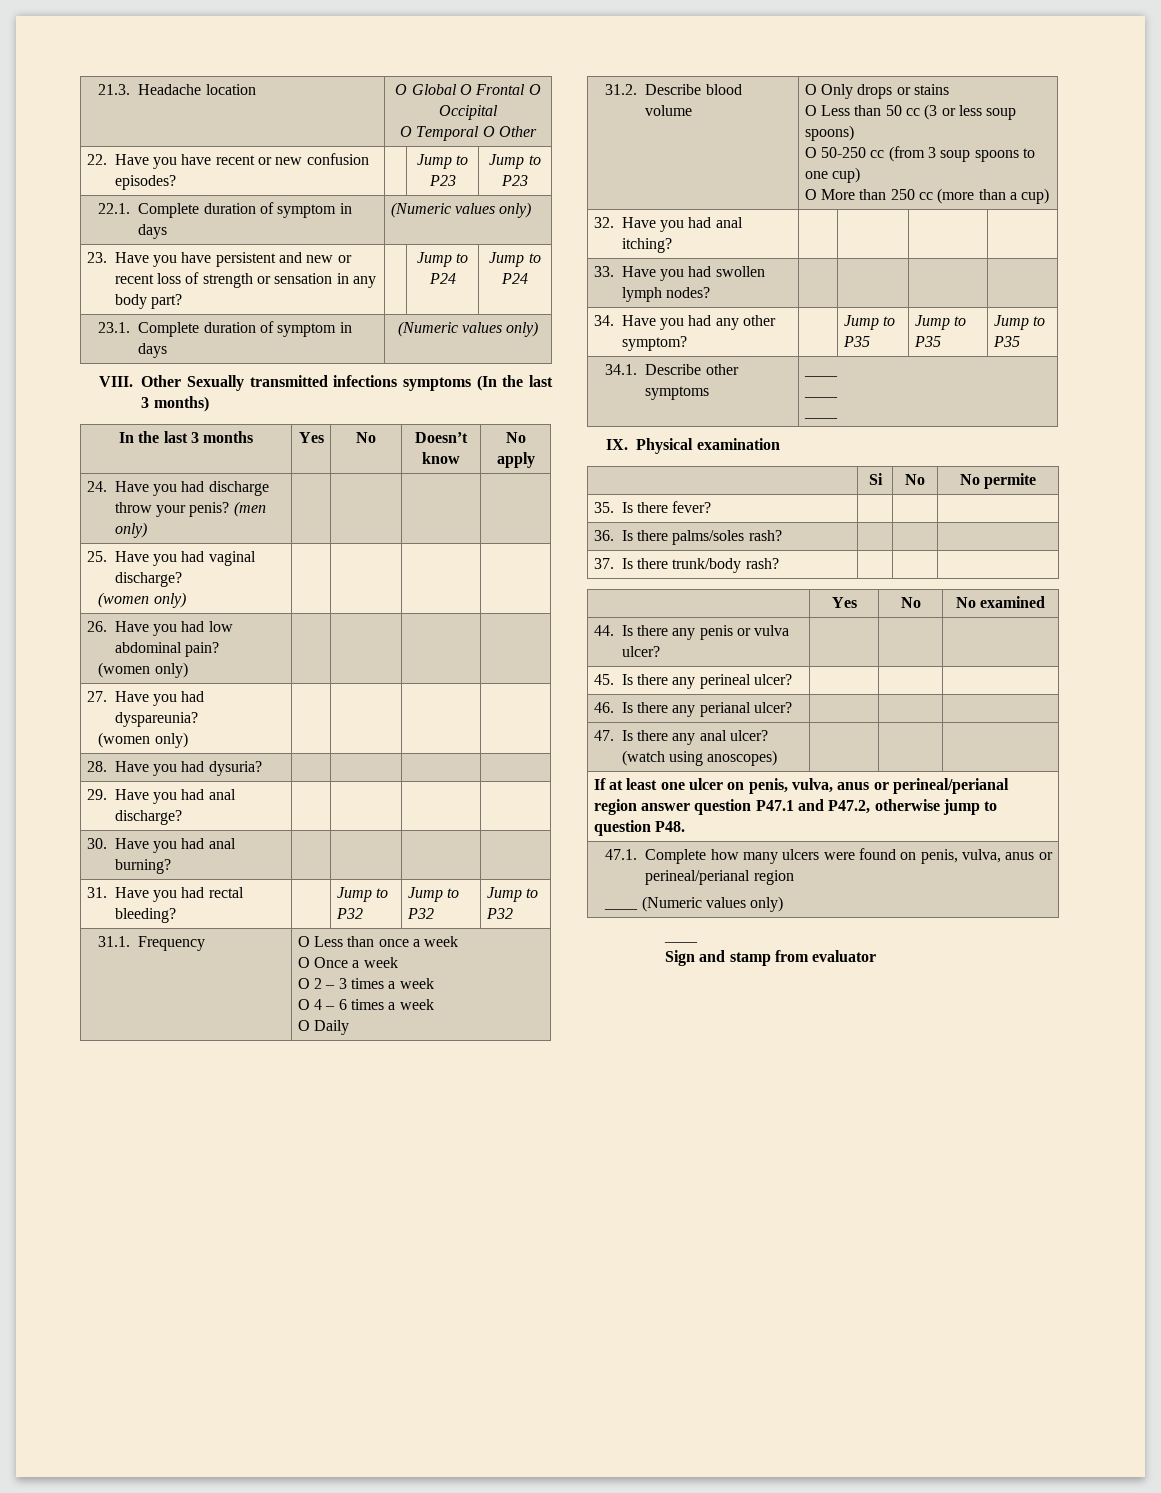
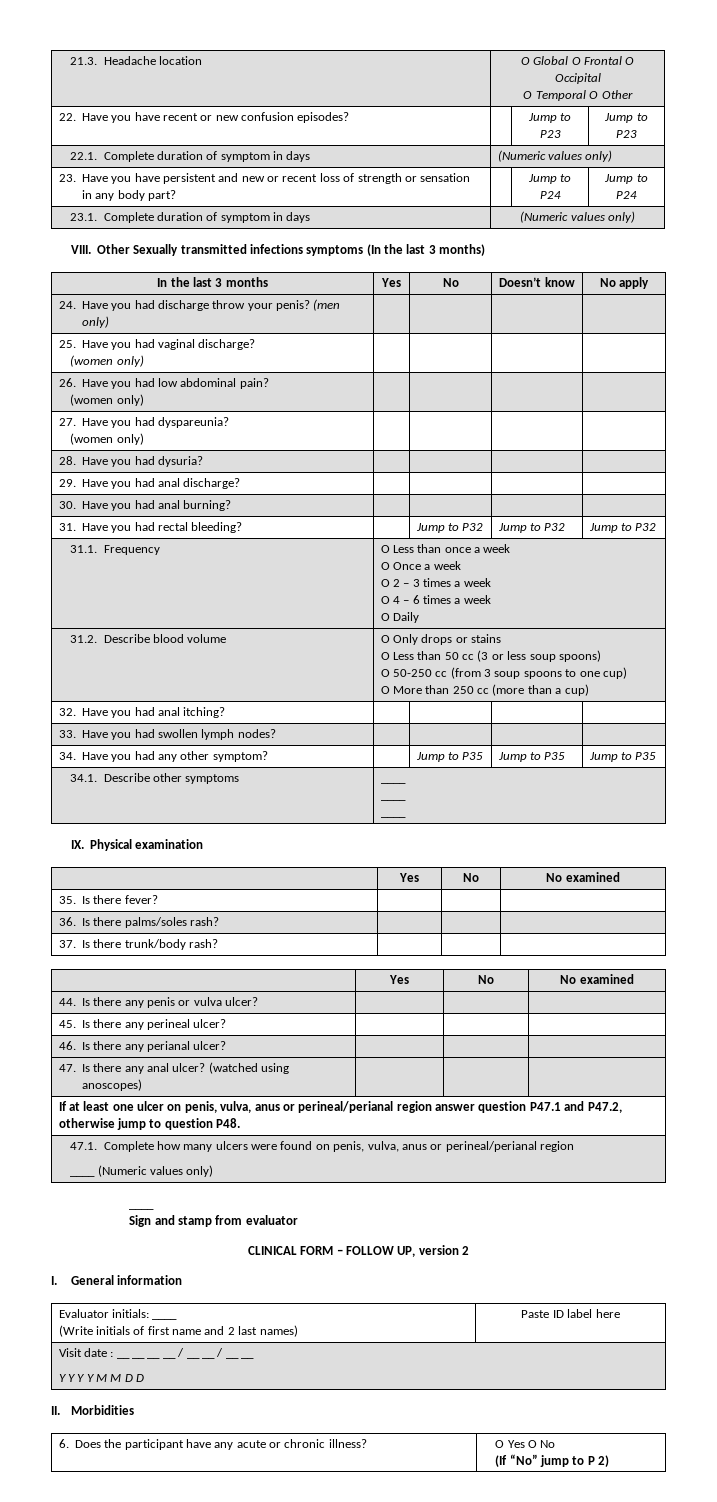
  IX. Physical examination
- | Si | No | No permite
+ | Yes | No | No examined
- 47. Is there any anal ulcer? (watch using anoscopes) | | |
+ 47. Is there any anal ulcer? (watched using anoscopes) | | |
+ CLINICAL FORM – FOLLOW UP, version 2
+ I. General information
+ Evaluator initials: ____
+ (Write initials of first name and 2 last names) | Paste ID label here
+ Visit date : __ __ __ __ / __ __ / __ __
+ Y Y Y Y M M D D
+ II. Morbidities
+ 6. Does the participant have any acute or chronic illness? | Ο Yes Ο No
+ (If “No” jump to P 2)

